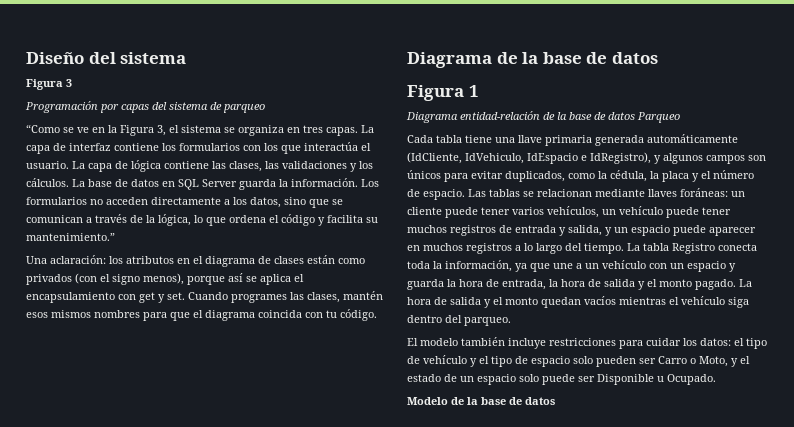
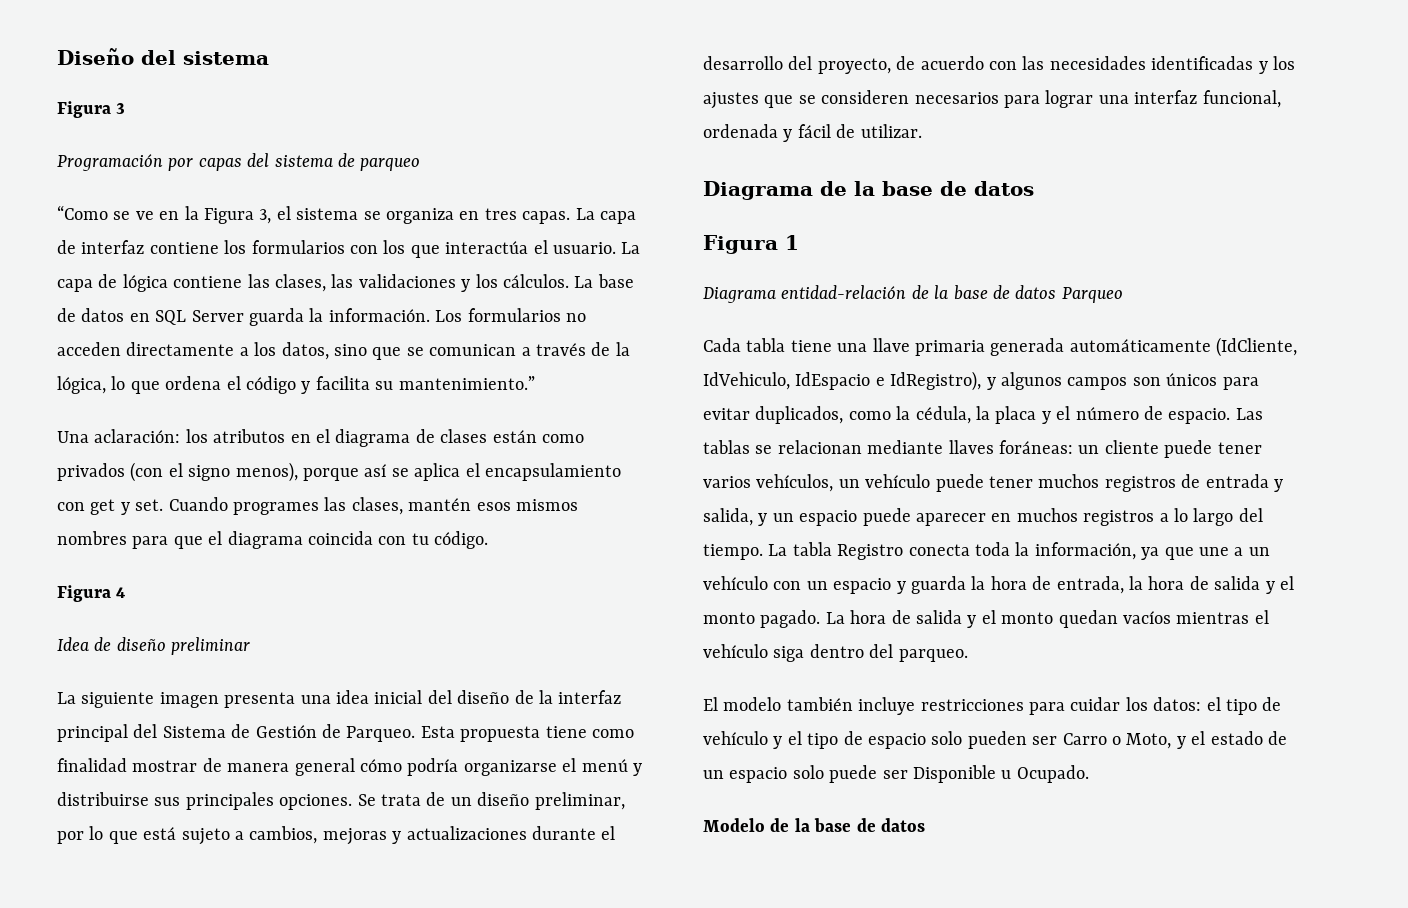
+ Figura 4
+ Idea de diseño preliminar
+ La siguiente imagen presenta una idea inicial del diseño de la interfaz principal del Sistema de Gestión de Parqueo. Esta propuesta tiene como finalidad mostrar de manera general cómo podría organizarse el menú y distribuirse sus principales opciones. Se trata de un diseño preliminar, por lo que está sujeto a cambios, mejoras y actualizaciones durante el desarrollo del proyecto, de acuerdo con las necesidades identificadas y los ajustes que se consideren necesarios para lograr una interfaz funcional, ordenada y fácil de utilizar.

